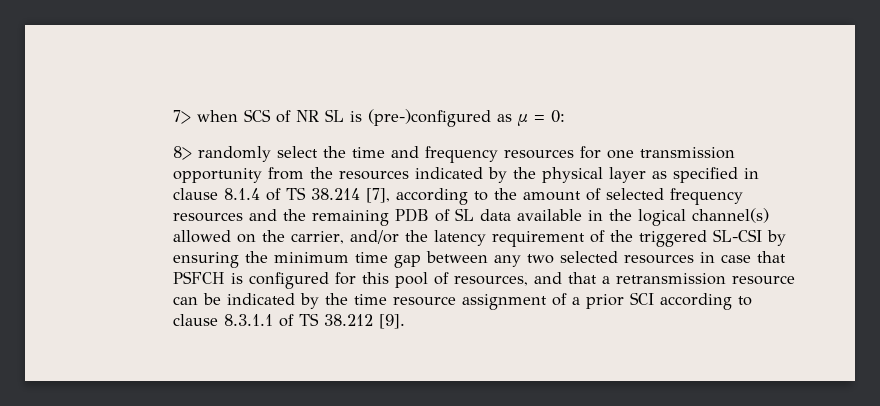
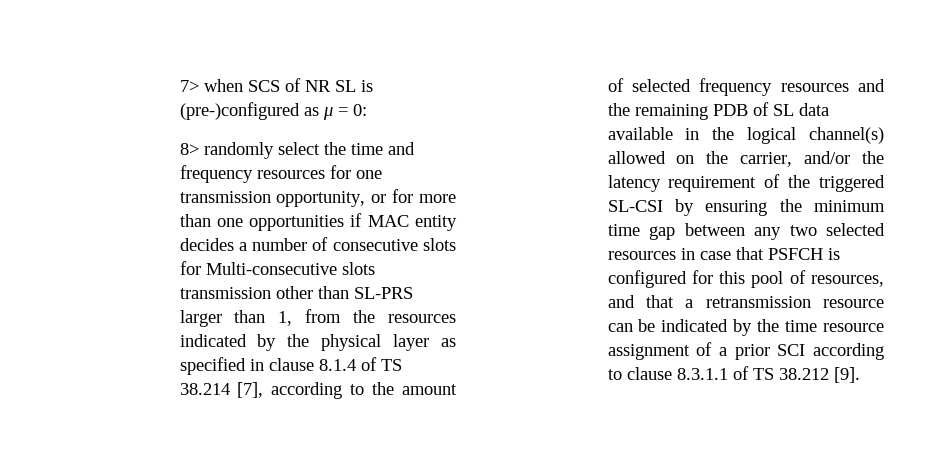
- 8> randomly select the time and frequency resources for one transmission opportunity from the resources indicated by the physical layer as specified in clause 8.1.4 of TS 38.214 [7], according to the amount of selected frequency resources and the remaining PDB of SL data available in the logical channel(s) allowed on the carrier, and/or the latency requirement of the triggered SL-CSI by ensuring the minimum time gap between any two selected resources in case that PSFCH is configured for this pool of resources, and that a retransmission resource can be indicated by the time resource assignment of a prior SCI according to clause 8.3.1.1 of TS 38.212 [9].
+ 8> randomly select the time and frequency resources for one transmission opportunity, or for more than one opportunities if MAC entity decides a number of consecutive slots for Multi-consecutive slots transmission other than SL-PRS larger than 1, from the resources indicated by the physical layer as specified in clause 8.1.4 of TS 38.214 [7], according to the amount of selected frequency resources and the remaining PDB of SL data available in the logical channel(s) allowed on the carrier, and/or the latency requirement of the triggered SL-CSI by ensuring the minimum time gap between any two selected resources in case that PSFCH is configured for this pool of resources, and that a retransmission resource can be indicated by the time resource assignment of a prior SCI according to clause 8.3.1.1 of TS 38.212 [9].

